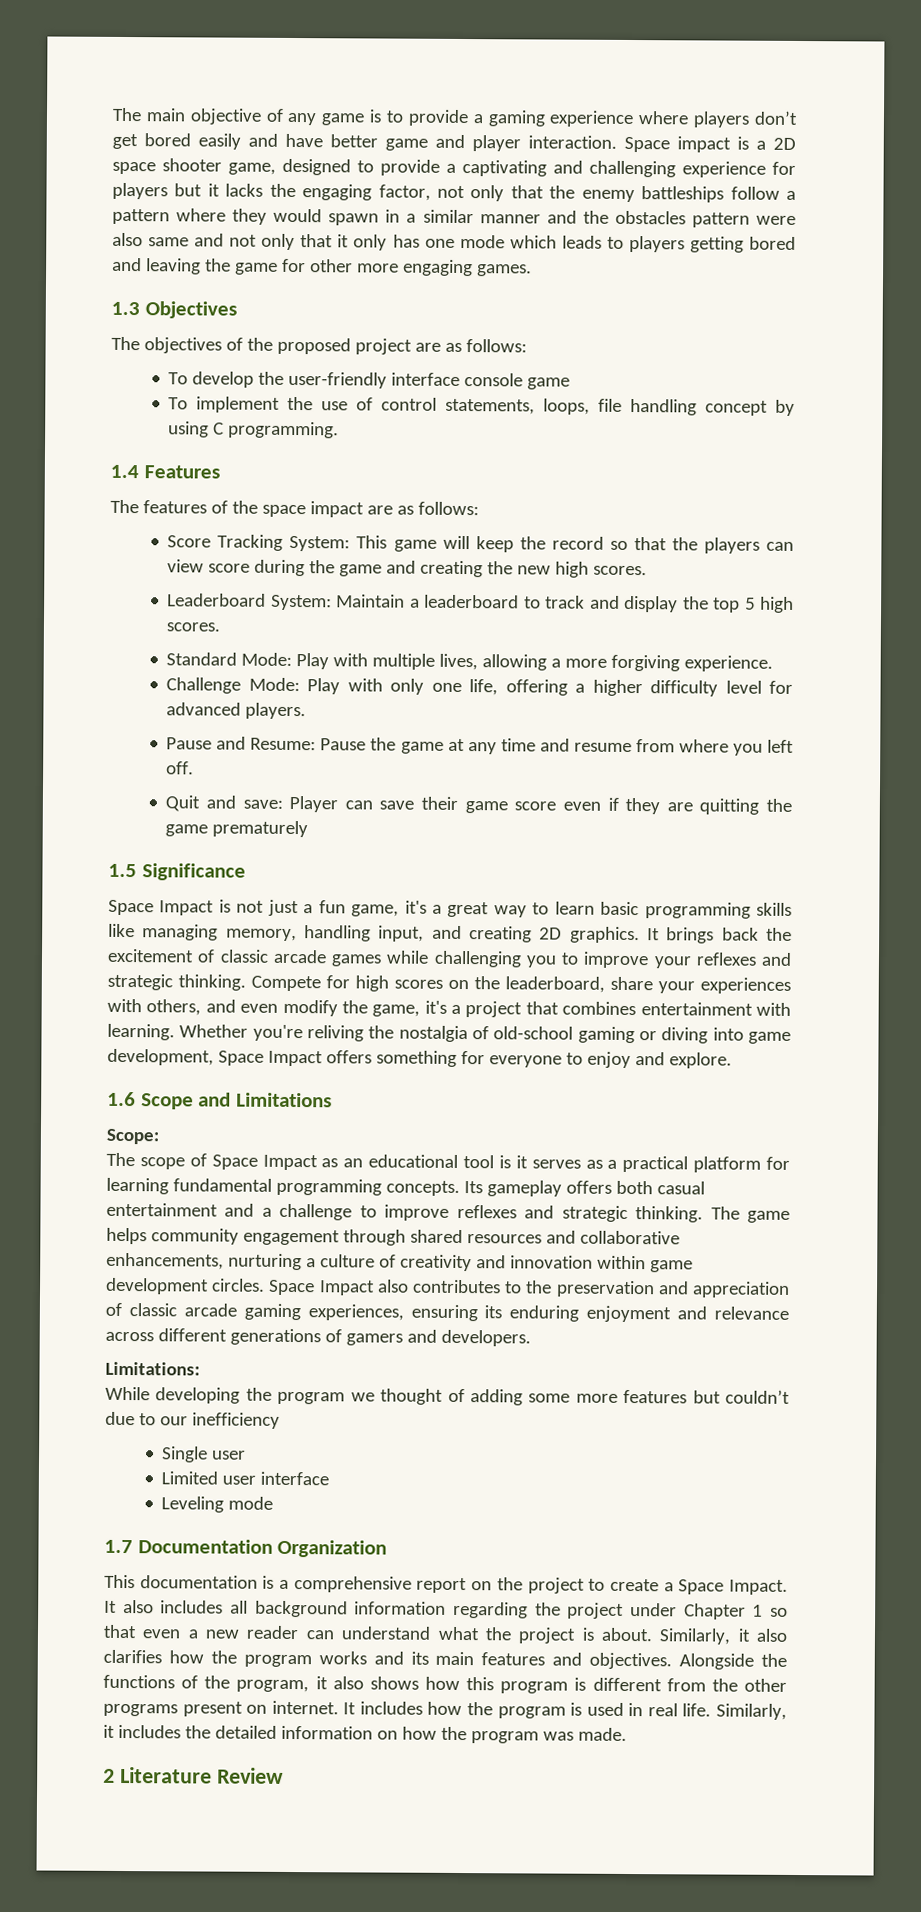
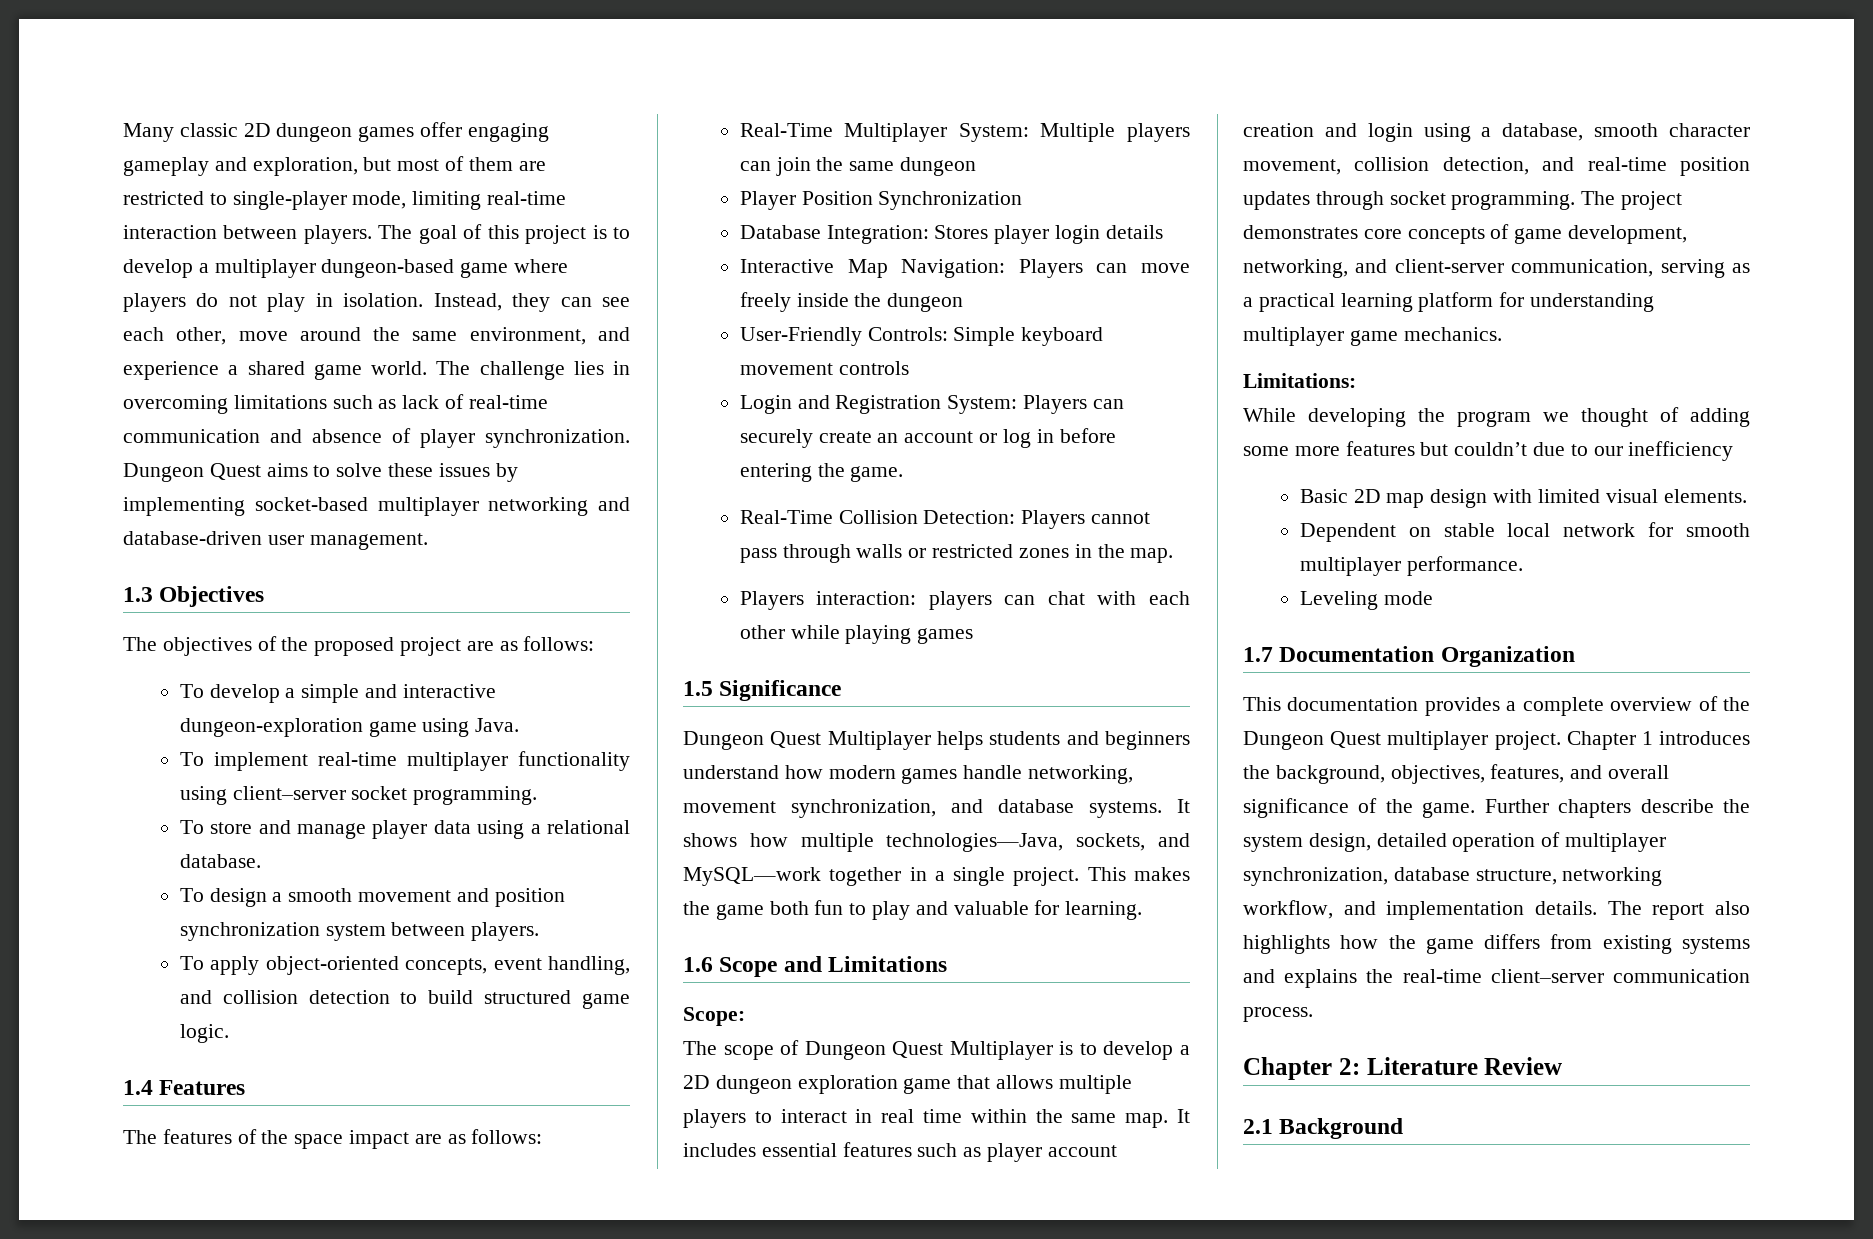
- The main objective of any game is to provide a gaming experience where players don’t get bored easily and have better game and player interaction. Space impact is a 2D space shooter game, designed to provide a captivating and challenging experience for players but it lacks the engaging factor, not only that the enemy battleships follow a pattern where they would spawn in a similar manner and the obstacles pattern were also same and not only that it only has one mode which leads to players getting bored and leaving the game for other more engaging games.
+ Many classic 2D dungeon games offer engaging gameplay and exploration, but most of them are restricted to single-player mode, limiting real-time interaction between players. The goal of this project is to develop a multiplayer dungeon-based game where players do not play in isolation. Instead, they can see each other, move around the same environment, and experience a shared game world. The challenge lies in overcoming limitations such as lack of real-time communication and absence of player synchronization. Dungeon Quest aims to solve these issues by implementing socket-based multiplayer networking and database-driven user management.
- To develop the user-friendly interface console game
+ To develop a simple and interactive dungeon-exploration game using Java.
- To implement the use of control statements, loops, file handling concept by using C programming.
+ To implement real-time multiplayer functionality using client–server socket programming.
+ To store and manage player data using a relational database.
+ To design a smooth movement and position synchronization system between players.
+ To apply object-oriented concepts, event handling, and collision detection to build structured game logic.
- Score Tracking System: This game will keep the record so that the players can view score during the game and creating the new high scores.
- Leaderboard System: Maintain a leaderboard to track and display the top 5 high scores.
- Standard Mode: Play with multiple lives, allowing a more forgiving experience.
- Challenge Mode: Play with only one life, offering a higher difficulty level for advanced players.
- Pause and Resume: Pause the game at any time and resume from where you left off.
- Quit and save: Player can save their game score even if they are quitting the game prematurely
+ Real-Time Multiplayer System: Multiple players can join the same dungeon
+ Player Position Synchronization
+ Database Integration: Stores player login details
+ Interactive Map Navigation: Players can move freely inside the dungeon
+ User-Friendly Controls: Simple keyboard movement controls
+ Login and Registration System: Players can securely create an account or log in before entering the game.
+ Real-Time Collision Detection: Players cannot pass through walls or restricted zones in the map.
+ Players interaction: players can chat with each other while playing games
  1.5 Significance
- Space Impact is not just a fun game, it's a great way to learn basic programming skills like managing memory, handling input, and creating 2D graphics. It brings back the excitement of classic arcade games while challenging you to improve your reflexes and strategic thinking. Compete for high scores on the leaderboard, share your experiences with others, and even modify the game, it's a project that combines entertainment with learning. Whether you're reliving the nostalgia of old-school gaming or diving into game development, Space Impact offers something for everyone to enjoy and explore.
+ Dungeon Quest Multiplayer helps students and beginners understand how modern games handle networking, movement synchronization, and database systems. It shows how multiple technologies—Java, sockets, and MySQL—work together in a single project. This makes the game both fun to play and valuable for learning.
- The scope of Space Impact as an educational tool is it serves as a practical platform for learning fundamental programming concepts. Its gameplay offers both casual entertainment and a challenge to improve reflexes and strategic thinking. The game helps community engagement through shared resources and collaborative enhancements, nurturing a culture of creativity and innovation within game development circles. Space Impact also contributes to the preservation and appreciation of classic arcade gaming experiences, ensuring its enduring enjoyment and relevance across different generations of gamers and developers.
+ The scope of Dungeon Quest Multiplayer is to develop a 2D dungeon exploration game that allows multiple players to interact in real time within the same map. It includes essential features such as player account creation and login using a database, smooth character movement, collision detection, and real-time position updates through socket programming. The project demonstrates core concepts of game development, networking, and client-server communication, serving as a practical learning platform for understanding multiplayer game mechanics.
- Single user
- Limited user interface
+ Basic 2D map design with limited visual elements.
+ Dependent on stable local network for smooth multiplayer performance.
- This documentation is a comprehensive report on the project to create a Space Impact. It also includes all background information regarding the project under Chapter 1 so that even a new reader can understand what the project is about. Similarly, it also clarifies how the program works and its main features and objectives. Alongside the functions of the program, it also shows how this program is different from the other programs present on internet. It includes how the program is used in real life. Similarly, it includes the detailed information on how the program was made.
- 2 Literature Review
+ This documentation provides a complete overview of the Dungeon Quest multiplayer project. Chapter 1 introduces the background, objectives, features, and overall significance of the game. Further chapters describe the system design, detailed operation of multiplayer synchronization, database structure, networking workflow, and implementation details. The report also highlights how the game differs from existing systems and explains the real-time client–server communication process.
+ Chapter 2: Literature Review
+ 2.1 Background

